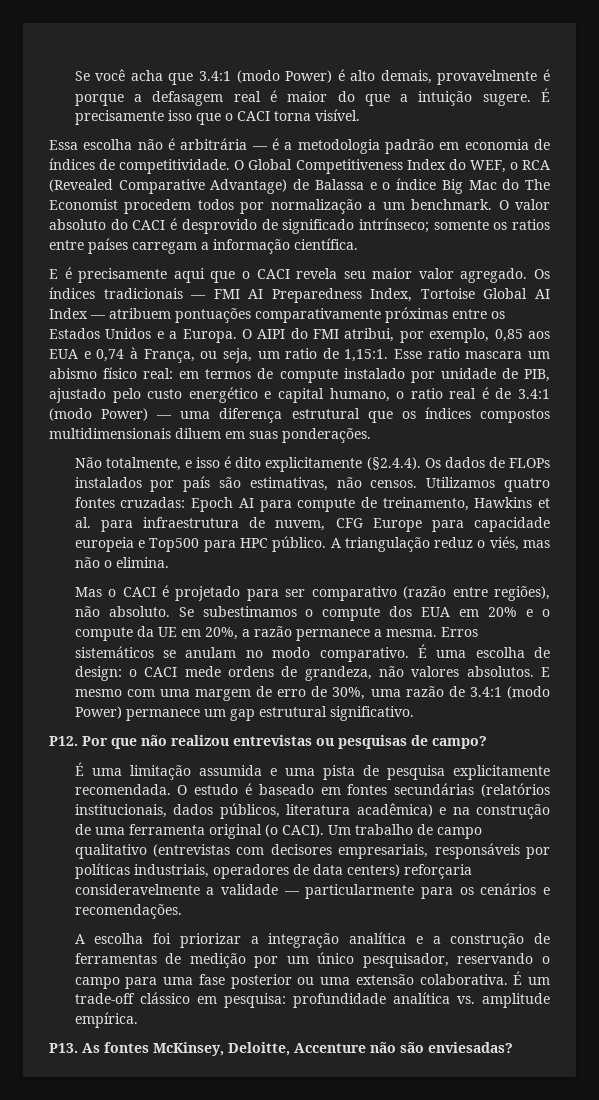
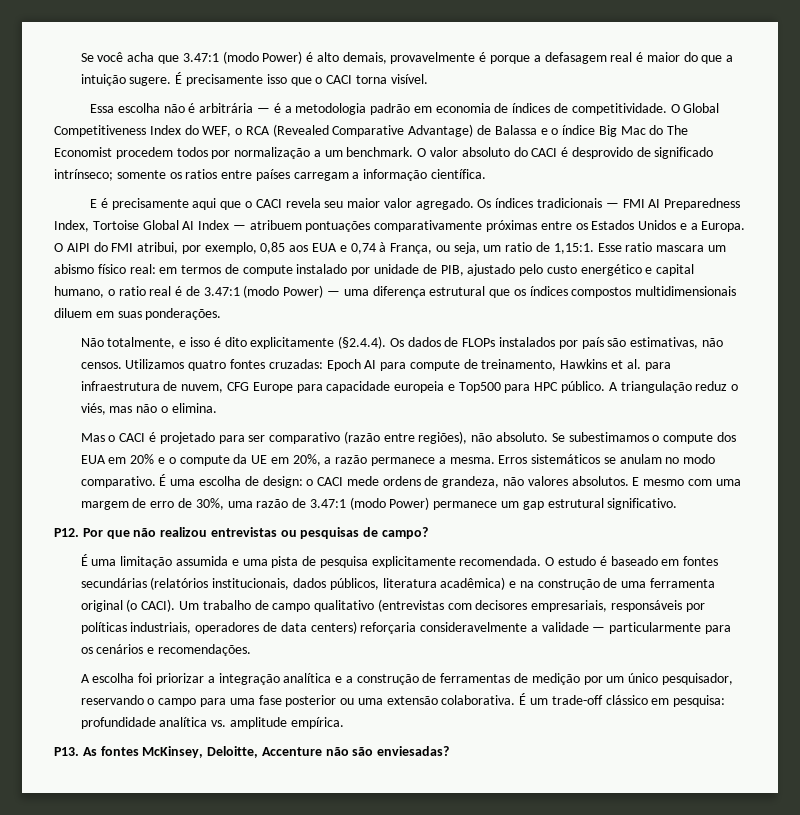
- Se você acha que 3.4:1 (modo Power) é alto demais, provavelmente é porque a defasagem real é maior do que a intuição sugere.
+ Se você acha que 3.47:1 (modo Power) é alto demais, provavelmente é porque a defasagem real é maior do que a intuição sugere.
- Esse ratio mascara um abismo físico real: em termos de compute instalado por unidade de PIB, ajustado pelo custo energético e capital humano, o ratio real é de 3.4:1 (modo Power) — uma diferença estrutural que os índices compostos multidimensionais diluem em suas ponderações.
+ Esse ratio mascara um abismo físico real: em termos de compute instalado por unidade de PIB, ajustado pelo custo energético e capital humano, o ratio real é de 3.47:1 (modo Power) — uma diferença estrutural que os índices compostos multidimensionais diluem em suas ponderações.
- E mesmo com uma margem de erro de 30%, uma razão de 3.4:1 (modo Power) permanece um gap estrutural significativo.
+ E mesmo com uma margem de erro de 30%, uma razão de 3.47:1 (modo Power) permanece um gap estrutural significativo.

